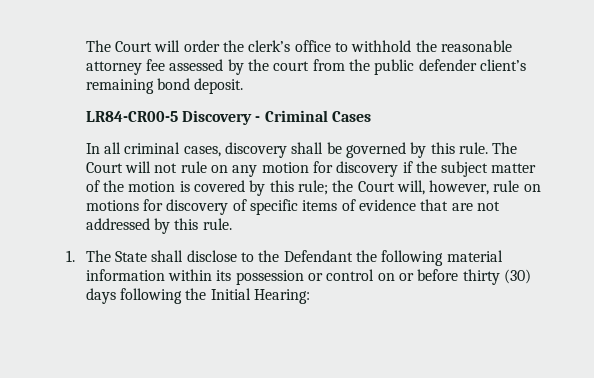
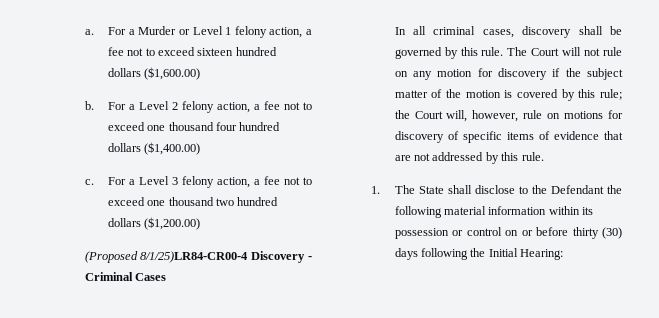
- The Court will order the clerk’s office to withhold the reasonable attorney fee assessed by the court from the public defender client’s remaining bond deposit.
- LR84-CR00-5 Discovery - Criminal Cases
+ a. For a Murder or Level 1 felony action, a fee not to exceed sixteen hundred dollars ($1,600.00)
+ b. For a Level 2 felony action, a fee not to exceed one thousand four hundred dollars ($1,400.00)
+ c. For a Level 3 felony action, a fee not to exceed one thousand two hundred dollars ($1,200.00)
+ (Proposed 8/1/25)LR84-CR00-4 Discovery - Criminal Cases

